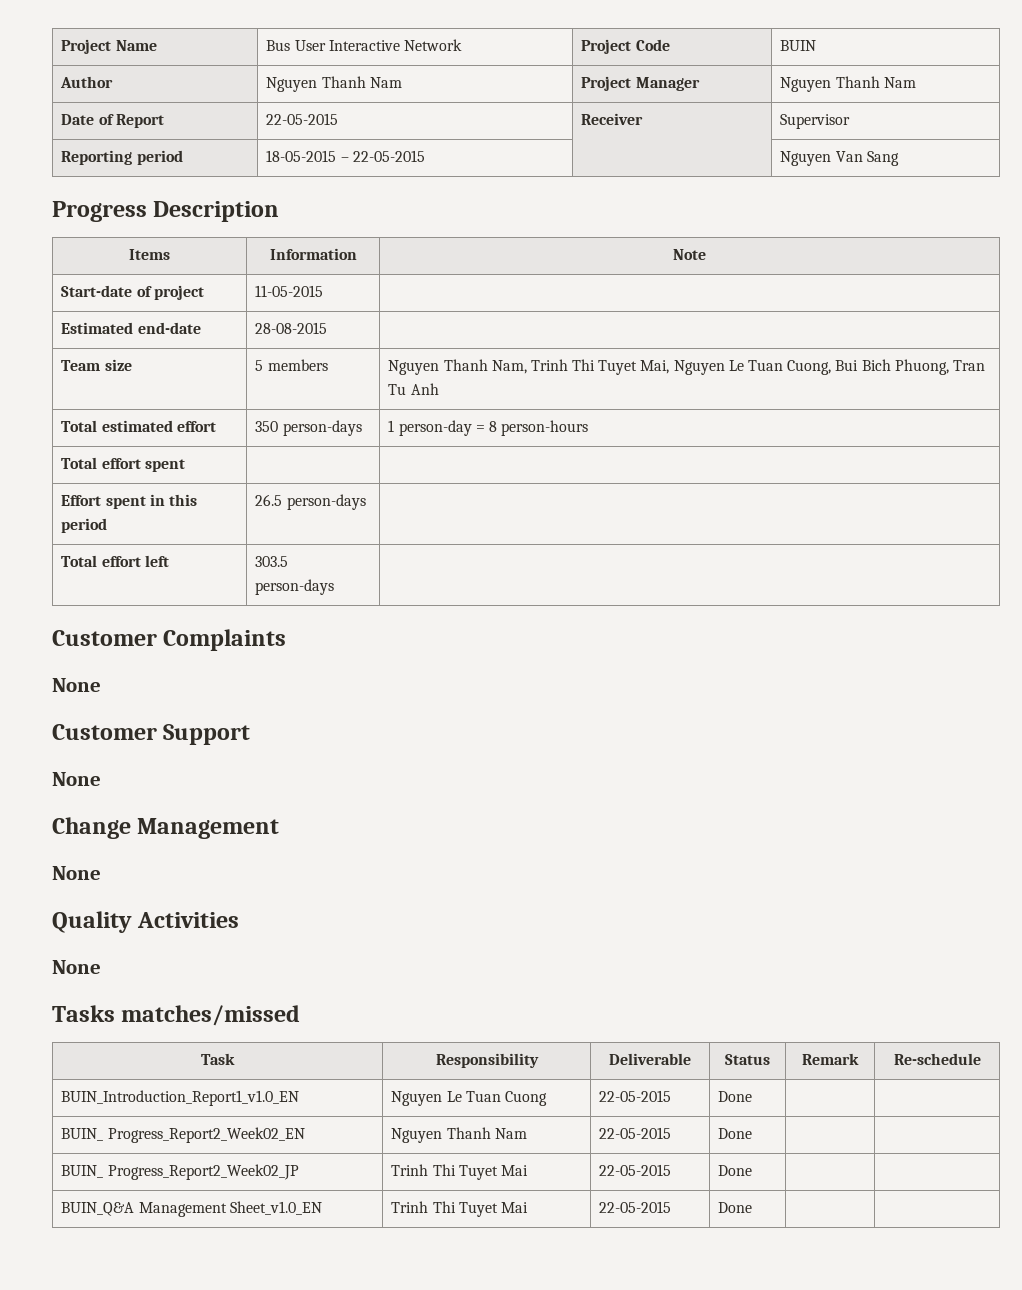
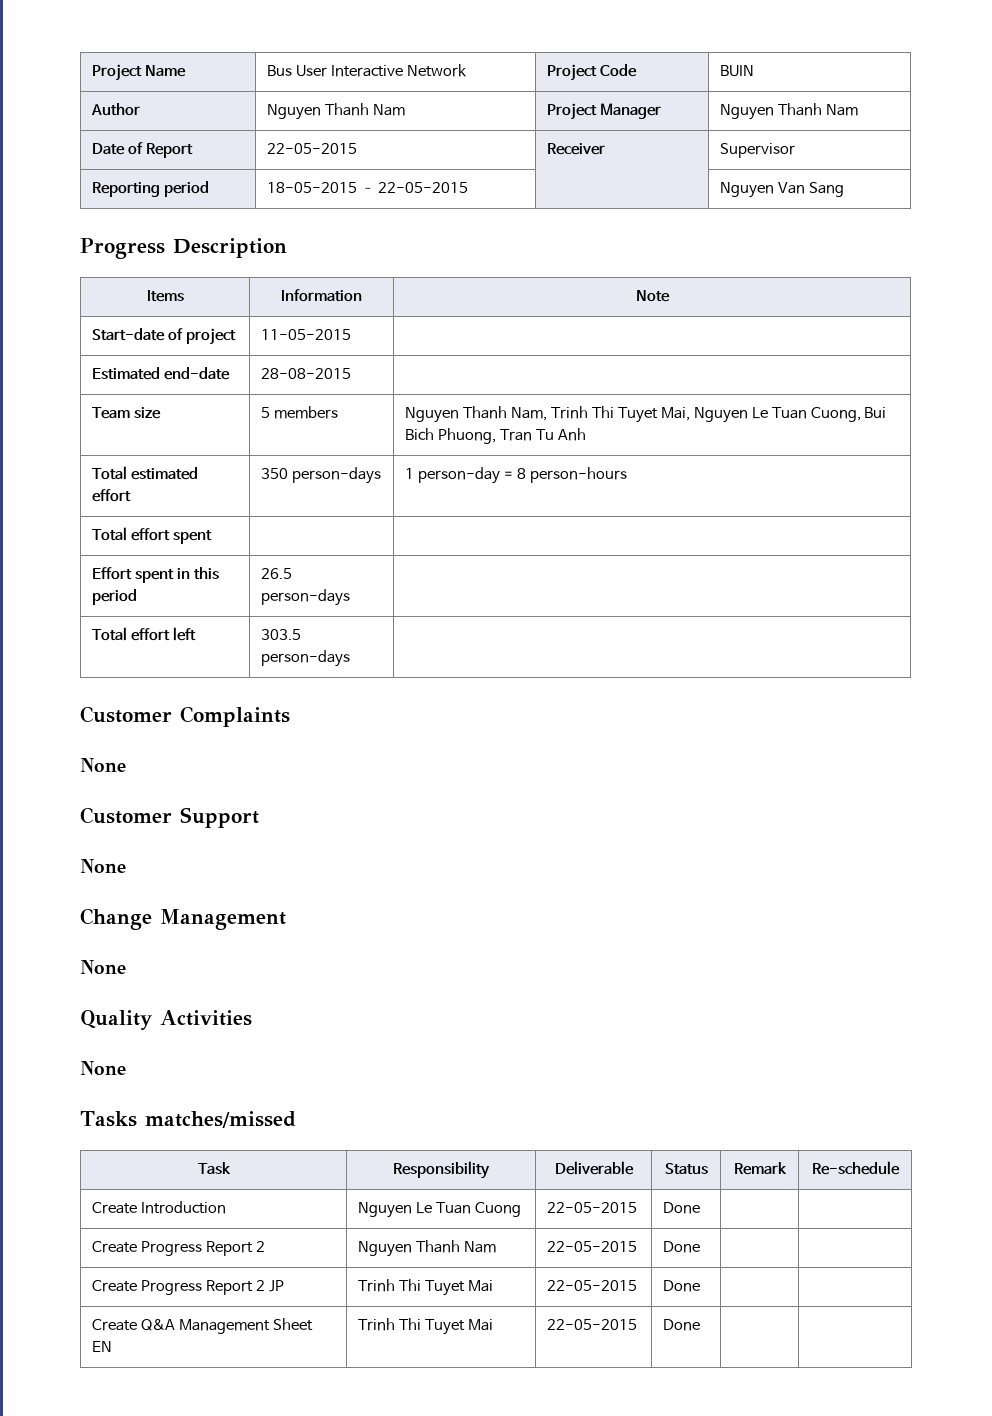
- BUIN_Introduction_Report1_v1.0_EN | Nguyen Le Tuan Cuong | 22-05-2015 | Done | |
+ Create Introduction | Nguyen Le Tuan Cuong | 22-05-2015 | Done | |
- BUIN_ Progress_Report2_Week02_EN | Nguyen Thanh Nam | 22-05-2015 | Done | |
+ Create Progress Report 2 | Nguyen Thanh Nam | 22-05-2015 | Done | |
- BUIN_ Progress_Report2_Week02_JP | Trinh Thi Tuyet Mai | 22-05-2015 | Done | |
+ Create Progress Report 2 JP | Trinh Thi Tuyet Mai | 22-05-2015 | Done | |
- BUIN_Q&A Management Sheet_v1.0_EN | Trinh Thi Tuyet Mai | 22-05-2015 | Done | |
+ Create Q&A Management Sheet EN | Trinh Thi Tuyet Mai | 22-05-2015 | Done | |

